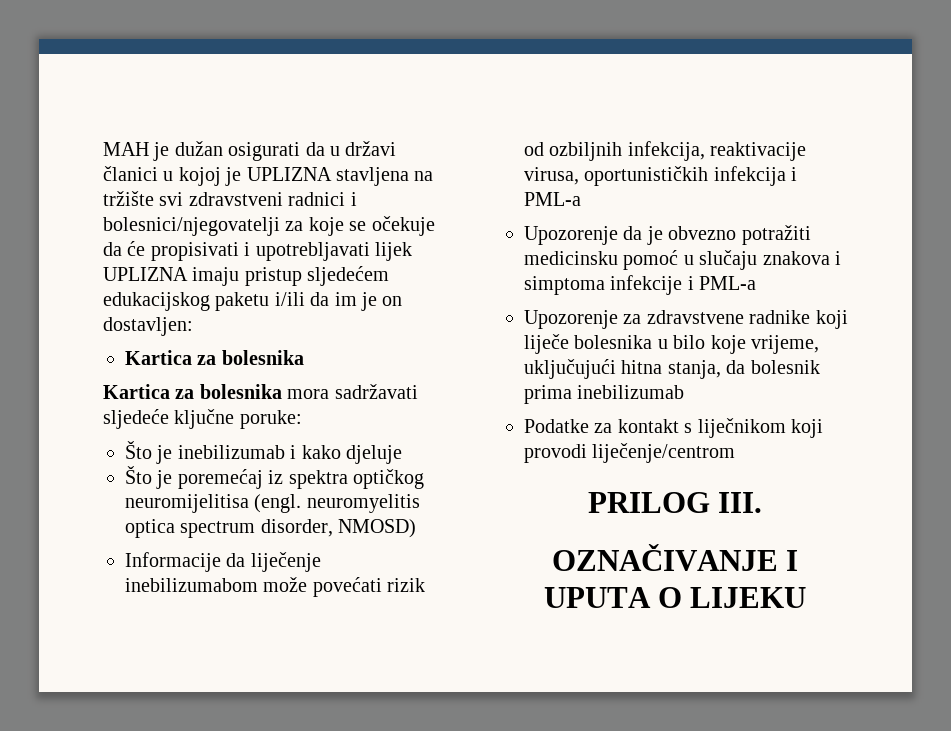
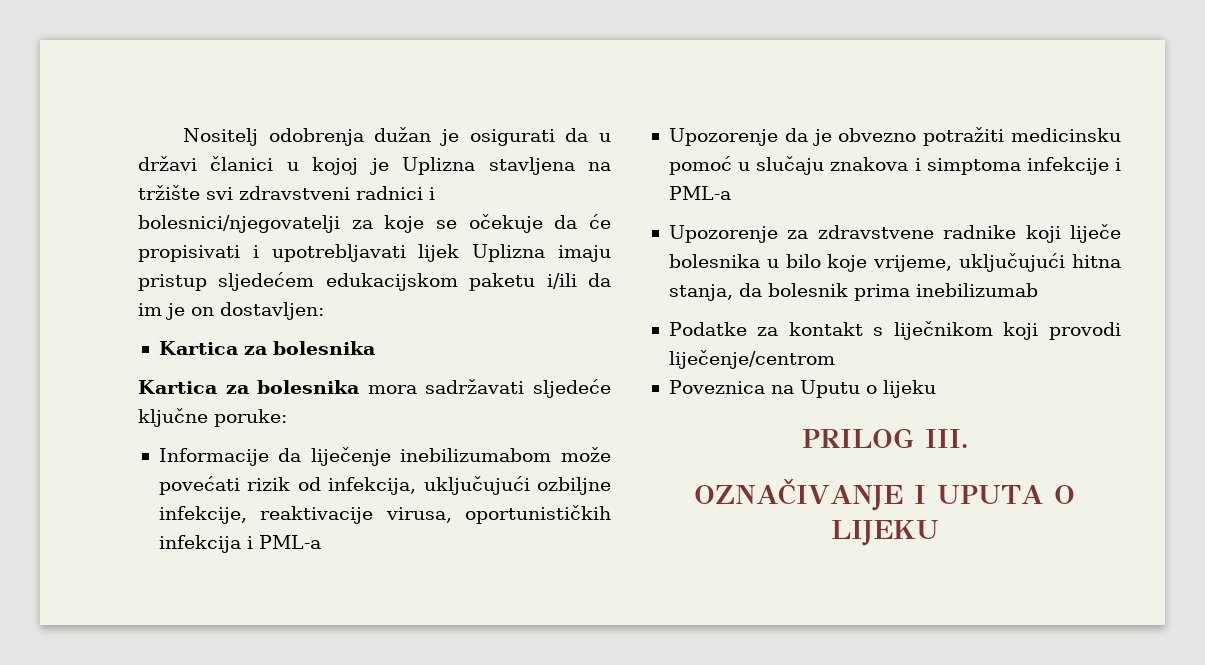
- MAH je dužan osigurati da u državi članici u kojoj je UPLIZNA stavljena na tržište svi zdravstveni radnici i bolesnici/njegovatelji za koje se očekuje da će propisivati i upotrebljavati lijek UPLIZNA imaju pristup sljedećem edukacijskog paketu i/ili da im je on dostavljen:
+ Nositelj odobrenja dužan je osigurati da u državi članici u kojoj je Uplizna stavljena na tržište svi zdravstveni radnici i bolesnici/njegovatelji za koje se očekuje da će propisivati i upotrebljavati lijek Uplizna imaju pristup sljedećem edukacijskom paketu i/ili da im je on dostavljen:
- Što je inebilizumab i kako djeluje
- Što je poremećaj iz spektra optičkog neuromijelitisa (engl. neuromyelitis optica spectrum disorder, NMOSD)
- Informacije da liječenje inebilizumabom može povećati rizik od ozbiljnih infekcija, reaktivacije virusa, oportunističkih infekcija i PML-a
+ Informacije da liječenje inebilizumabom može povećati rizik od infekcija, uključujući ozbiljne infekcije, reaktivacije virusa, oportunističkih infekcija i PML-a
+ Poveznica na Uputu o lijeku

